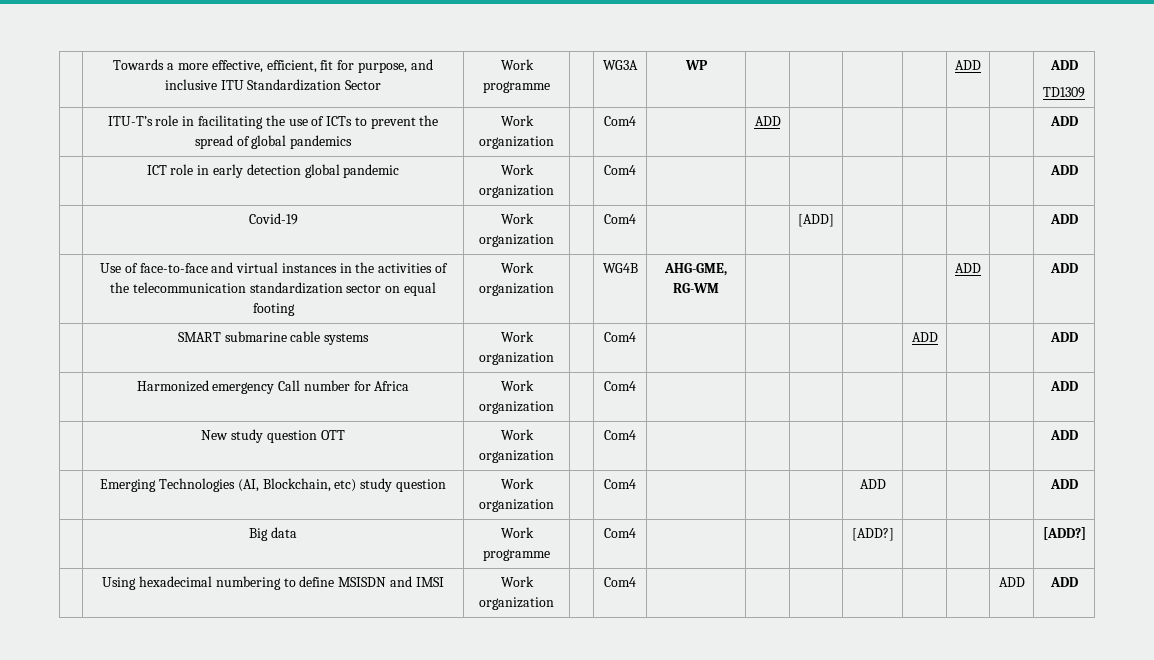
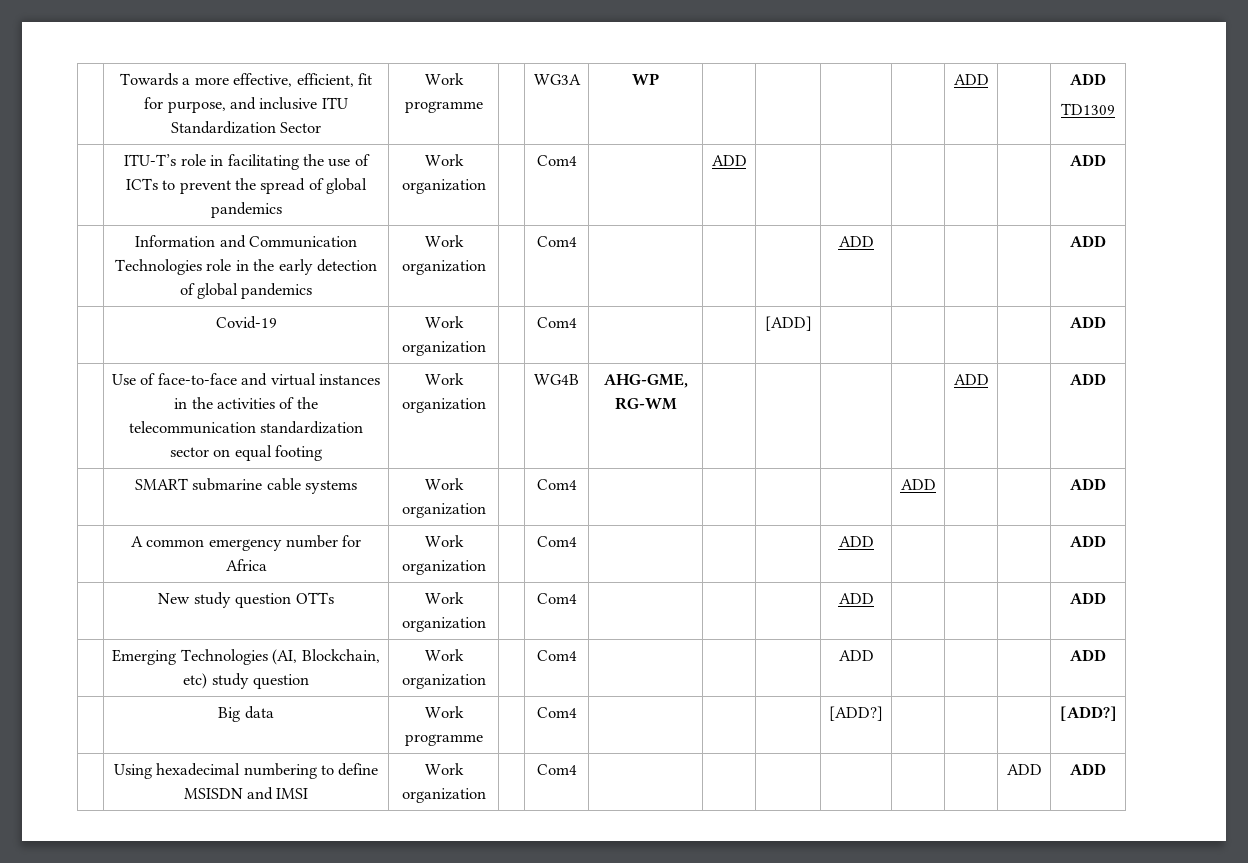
- | ICT role in early detection global pandemic | Work organization | | Com4 | | | | | | | | ADD
+ | Information and Communication Technologies role in the early detection of global pandemics | Work organization | | Com4 | | | | ADD | | | | ADD
- | Harmonized emergency Call number for Africa | Work organization | | Com4 | | | | | | | | ADD
+ | A common emergency number for Africa | Work organization | | Com4 | | | | ADD | | | | ADD
- | New study question OTT | Work organization | | Com4 | | | | | | | | ADD
+ | New study question OTTs | Work organization | | Com4 | | | | ADD | | | | ADD

